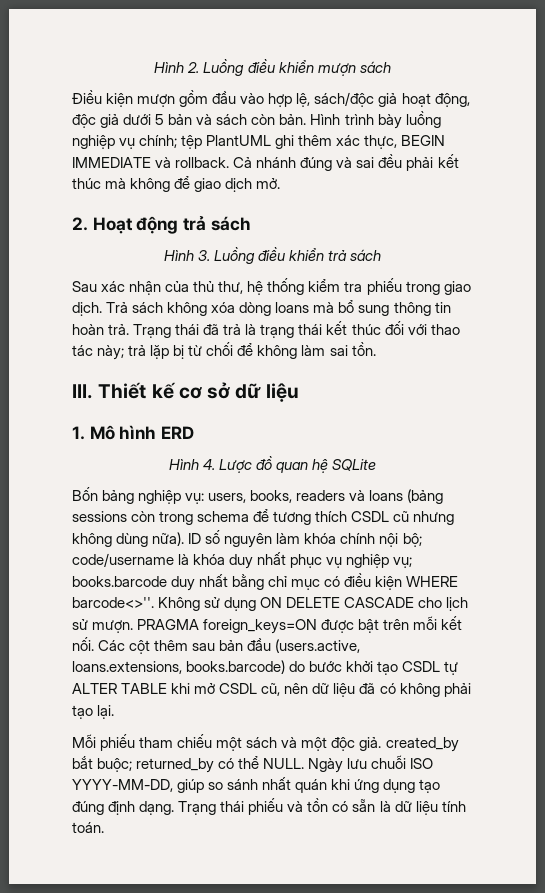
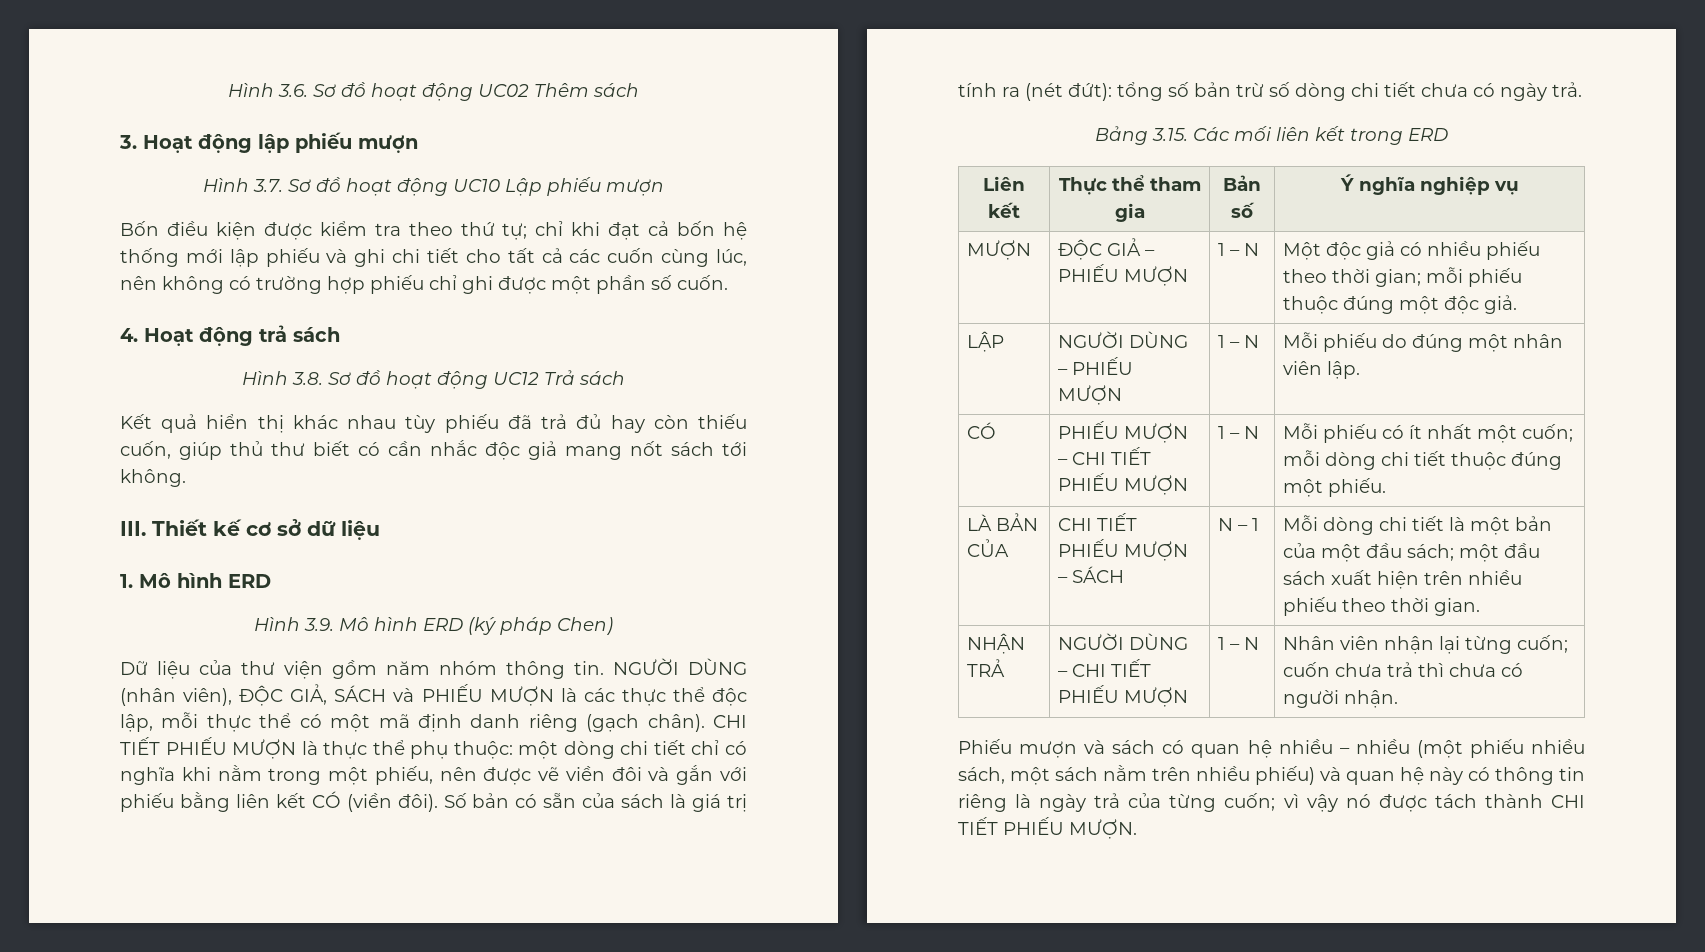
- Hình 2. Luồng điều khiển mượn sách
- Điều kiện mượn gồm đầu vào hợp lệ, sách/độc giả hoạt động, độc giả dưới 5 bản và sách còn bản. Hình trình bày luồng nghiệp vụ chính; tệp PlantUML ghi thêm xác thực, BEGIN IMMEDIATE và rollback. Cả nhánh đúng và sai đều phải kết thúc mà không để giao dịch mở.
- 2. Hoạt động trả sách
+ Hình 3.6. Sơ đồ hoạt động UC02 Thêm sách
+ 3. Hoạt động lập phiếu mượn
+ Hình 3.7. Sơ đồ hoạt động UC10 Lập phiếu mượn
+ Bốn điều kiện được kiểm tra theo thứ tự; chỉ khi đạt cả bốn hệ thống mới lập phiếu và ghi chi tiết cho tất cả các cuốn cùng lúc, nên không có trường hợp phiếu chỉ ghi được một phần số cuốn.
+ 4. Hoạt động trả sách
- Hình 3. Luồng điều khiển trả sách
- Sau xác nhận của thủ thư, hệ thống kiểm tra phiếu trong giao dịch. Trả sách không xóa dòng loans mà bổ sung thông tin hoàn trả. Trạng thái đã trả là trạng thái kết thúc đối với thao tác này; trả lặp bị từ chối để không làm sai tồn.
+ Hình 3.8. Sơ đồ hoạt động UC12 Trả sách
+ Kết quả hiển thị khác nhau tùy phiếu đã trả đủ hay còn thiếu cuốn, giúp thủ thư biết có cần nhắc độc giả mang nốt sách tới không.
- Hình 4. Lược đồ quan hệ SQLite
- Bốn bảng nghiệp vụ: users, books, readers và loans (bảng sessions còn trong schema để tương thích CSDL cũ nhưng không dùng nữa). ID số nguyên làm khóa chính nội bộ; code/username là khóa duy nhất phục vụ nghiệp vụ; books.barcode duy nhất bằng chỉ mục có điều kiện WHERE barcode<>''. Không sử dụng ON DELETE CASCADE cho lịch sử mượn. PRAGMA foreign_keys=ON được bật trên mỗi kết nối. Các cột thêm sau bản đầu (users.active, loans.extensions, books.barcode) do bước khởi tạo CSDL tự ALTER TABLE khi mở CSDL cũ, nên dữ liệu đã có không phải tạo lại.
- Mỗi phiếu tham chiếu một sách và một độc giả. created_by bắt buộc; returned_by có thể NULL. Ngày lưu chuỗi ISO YYYY-MM-DD, giúp so sánh nhất quán khi ứng dụng tạo đúng định dạng. Trạng thái phiếu và tồn có sẵn là dữ liệu tính toán.
+ Hình 3.9. Mô hình ERD (ký pháp Chen)
+ Dữ liệu của thư viện gồm năm nhóm thông tin. NGƯỜI DÙNG (nhân viên), ĐỘC GIẢ, SÁCH và PHIẾU MƯỢN là các thực thể độc lập, mỗi thực thể có một mã định danh riêng (gạch chân). CHI TIẾT PHIẾU MƯỢN là thực thể phụ thuộc: một dòng chi tiết chỉ có nghĩa khi nằm trong một phiếu, nên được vẽ viền đôi và gắn với phiếu bằng liên kết CÓ (viền đôi). Số bản có sẵn của sách là giá trị tính ra (nét đứt): tổng số bản trừ số dòng chi tiết chưa có ngày trả.
+ Bảng 3.15. Các mối liên kết trong ERD
+ Liên kết | Thực thể tham gia | Bản số | Ý nghĩa nghiệp vụ
+ MƯỢN | ĐỘC GIẢ – PHIẾU MƯỢN | 1 – N | Một độc giả có nhiều phiếu theo thời gian; mỗi phiếu thuộc đúng một độc giả.
+ LẬP | NGƯỜI DÙNG – PHIẾU MƯỢN | 1 – N | Mỗi phiếu do đúng một nhân viên lập.
+ CÓ | PHIẾU MƯỢN – CHI TIẾT PHIẾU MƯỢN | 1 – N | Mỗi phiếu có ít nhất một cuốn; mỗi dòng chi tiết thuộc đúng một phiếu.
+ LÀ BẢN CỦA | CHI TIẾT PHIẾU MƯỢN – SÁCH | N – 1 | Mỗi dòng chi tiết là một bản của một đầu sách; một đầu sách xuất hiện trên nhiều phiếu theo thời gian.
+ NHẬN TRẢ | NGƯỜI DÙNG – CHI TIẾT PHIẾU MƯỢN | 1 – N | Nhân viên nhận lại từng cuốn; cuốn chưa trả thì chưa có người nhận.
+ Phiếu mượn và sách có quan hệ nhiều – nhiều (một phiếu nhiều sách, một sách nằm trên nhiều phiếu) và quan hệ này có thông tin riêng là ngày trả của từng cuốn; vì vậy nó được tách thành CHI TIẾT PHIẾU MƯỢN.

